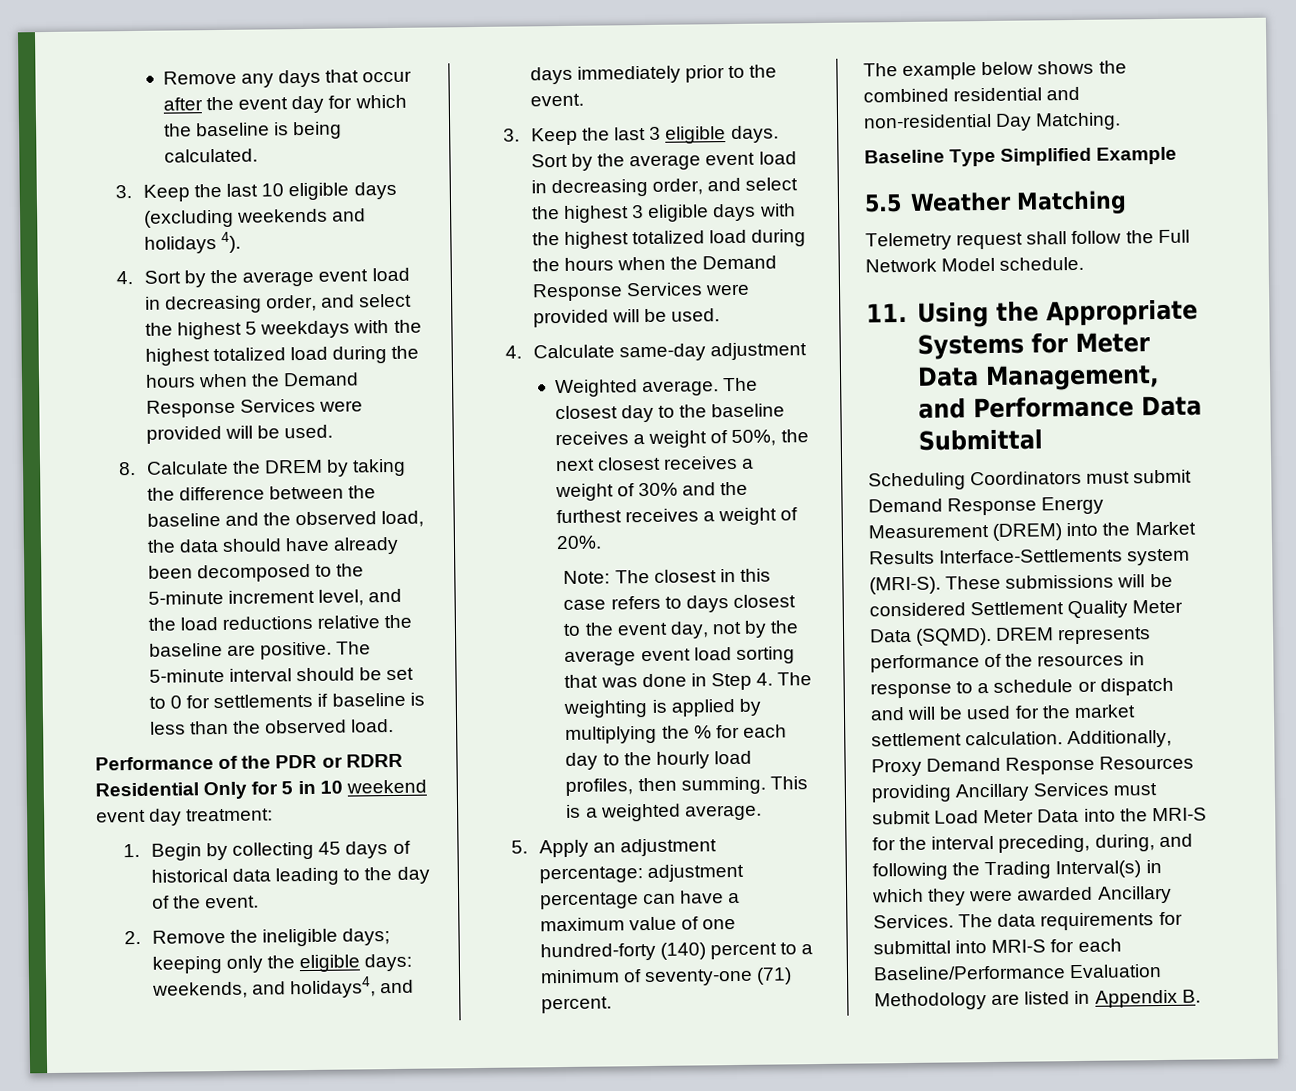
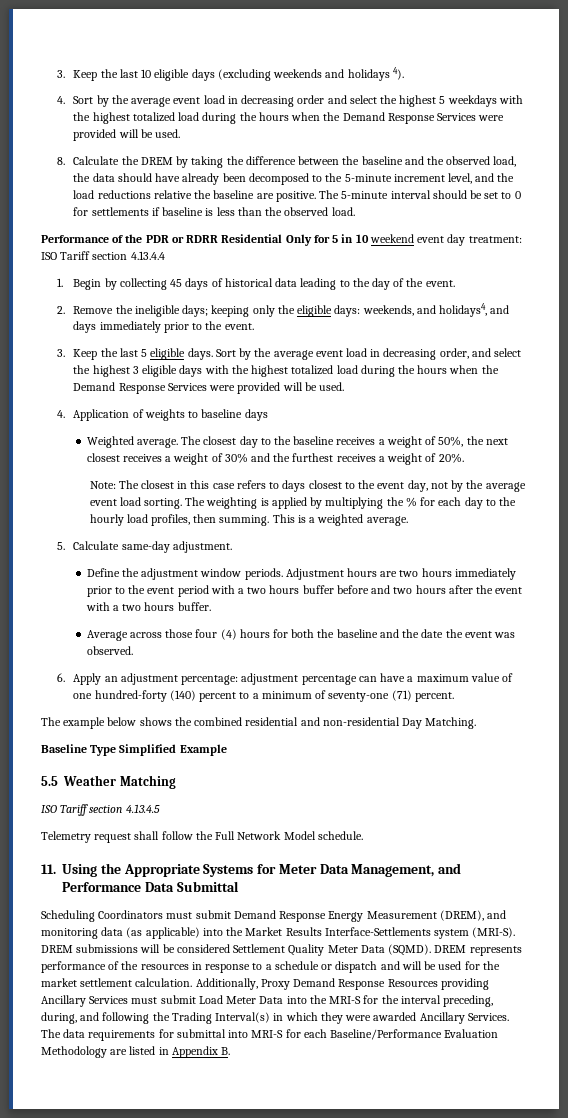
- Remove any days that occur after the event day for which the baseline is being calculated.
- 4. Sort by the average event load in decreasing order, and select the highest 5 weekdays with the highest totalized load during the hours when the Demand Response Services were provided will be used.
+ 4. Sort by the average event load in decreasing order and select the highest 5 weekdays with the highest totalized load during the hours when the Demand Response Services were provided will be used.
- Performance of the PDR or RDRR Residential Only for 5 in 10 weekend event day treatment:
+ Performance of the PDR or RDRR Residential Only for 5 in 10 weekend event day treatment: ISO Tariff section 4.13.4.4
- 3. Keep the last 3 eligible days.
+ 3. Keep the last 5 eligible days.
- 4. Calculate same-day adjustment
+ 4. Application of weights to baseline days
- Note: The closest in this case refers to days closest to the event day, not by the average event load sorting that was done in Step 4. The weighting is applied by multiplying the % for each day to the hourly load profiles, then summing.
+ Note: The closest in this case refers to days closest to the event day, not by the average event load sorting. The weighting is applied by multiplying the % for each day to the hourly load profiles, then summing.
- 5. Apply an adjustment percentage: adjustment percentage can have a maximum value of one hundred-forty (140) percent to a minimum of seventy-one (71) percent.
+ 5. Calculate same-day adjustment.
+ Define the adjustment window periods. Adjustment hours are two hours immediately prior to the event period with a two hours buffer before and two hours after the event with a two hours buffer.
+ Average across those four (4) hours for both the baseline and the date the event was observed.
+ 6. Apply an adjustment percentage: adjustment percentage can have a maximum value of one hundred-forty (140) percent to a minimum of seventy-one (71) percent.
+ ISO Tariff section 4.13.4.5
- Scheduling Coordinators must submit Demand Response Energy Measurement (DREM) into the Market Results Interface-Settlements system (MRI-S).
+ Scheduling Coordinators must submit Demand Response Energy Measurement (DREM), and monitoring data (as applicable) into the Market Results Interface-Settlements system (MRI-S).
- These submissions will be considered Settlement Quality Meter Data (SQMD).
+ DREM submissions will be considered Settlement Quality Meter Data (SQMD).

